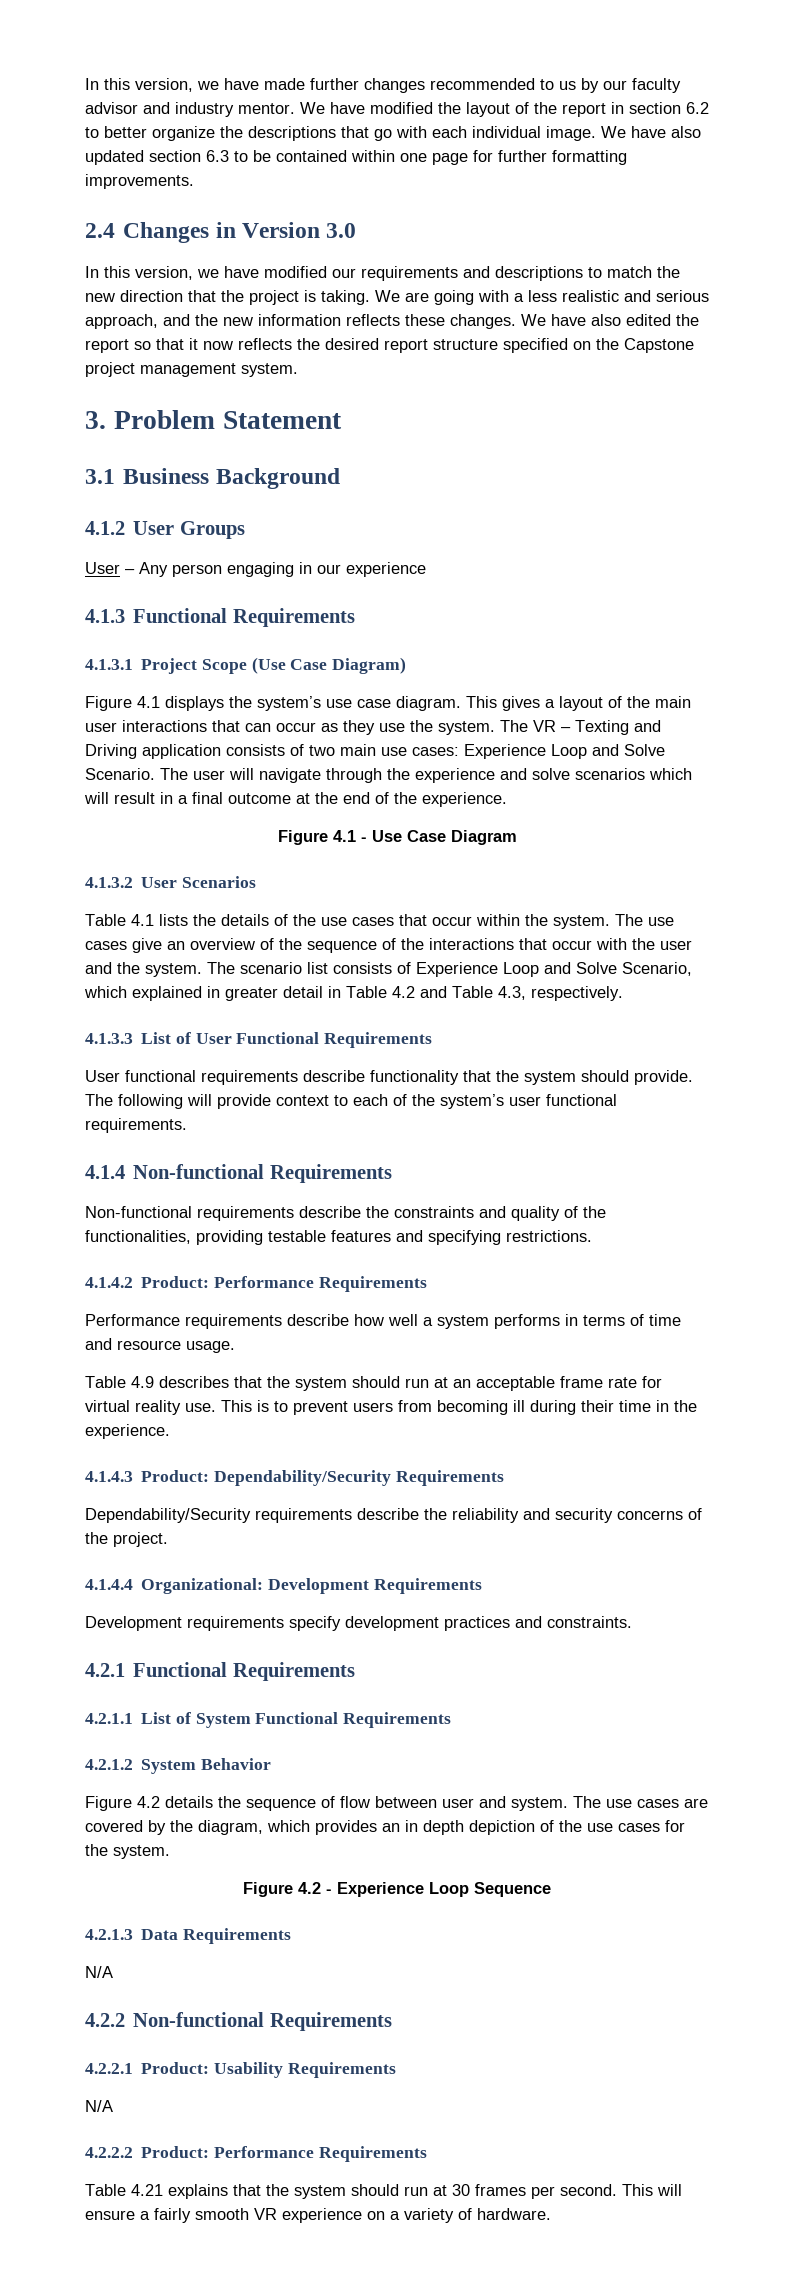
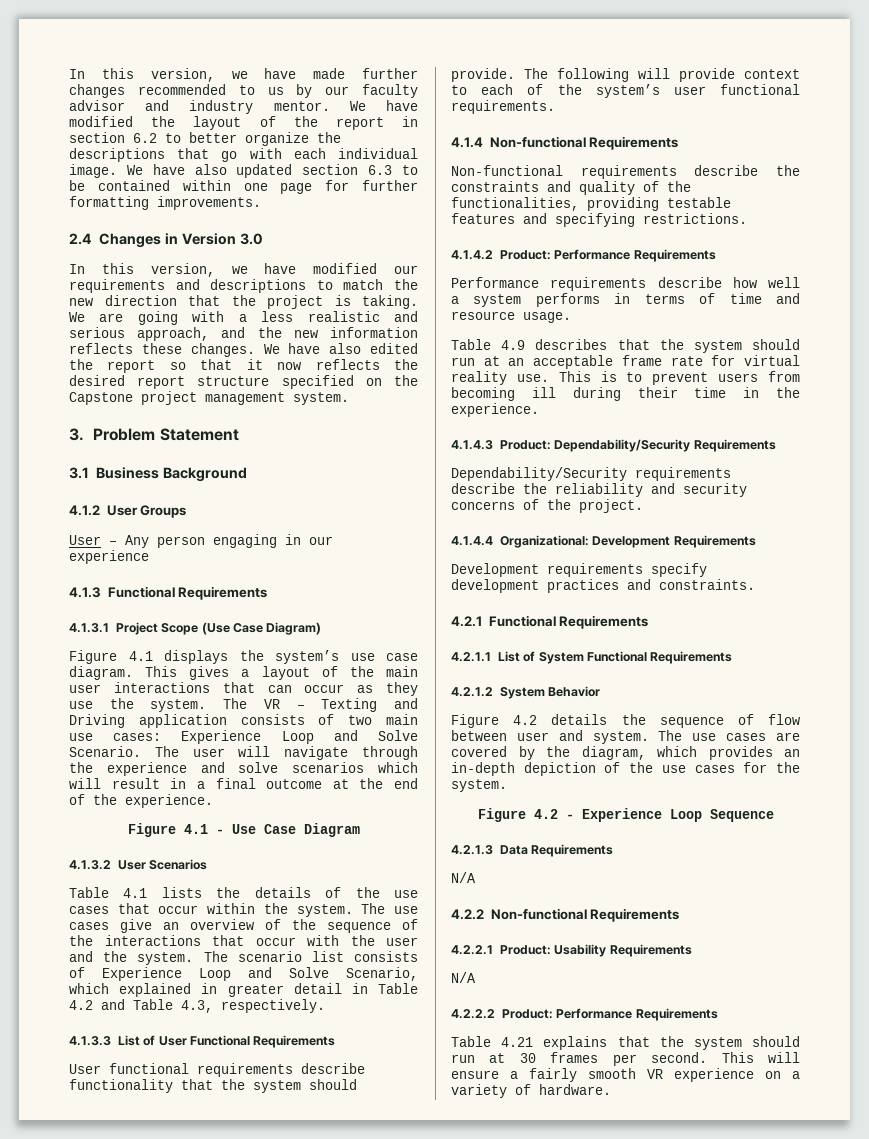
- The use cases are covered by the diagram, which provides an in depth depiction of the use cases for the system.
+ The use cases are covered by the diagram, which provides an in-depth depiction of the use cases for the system.

